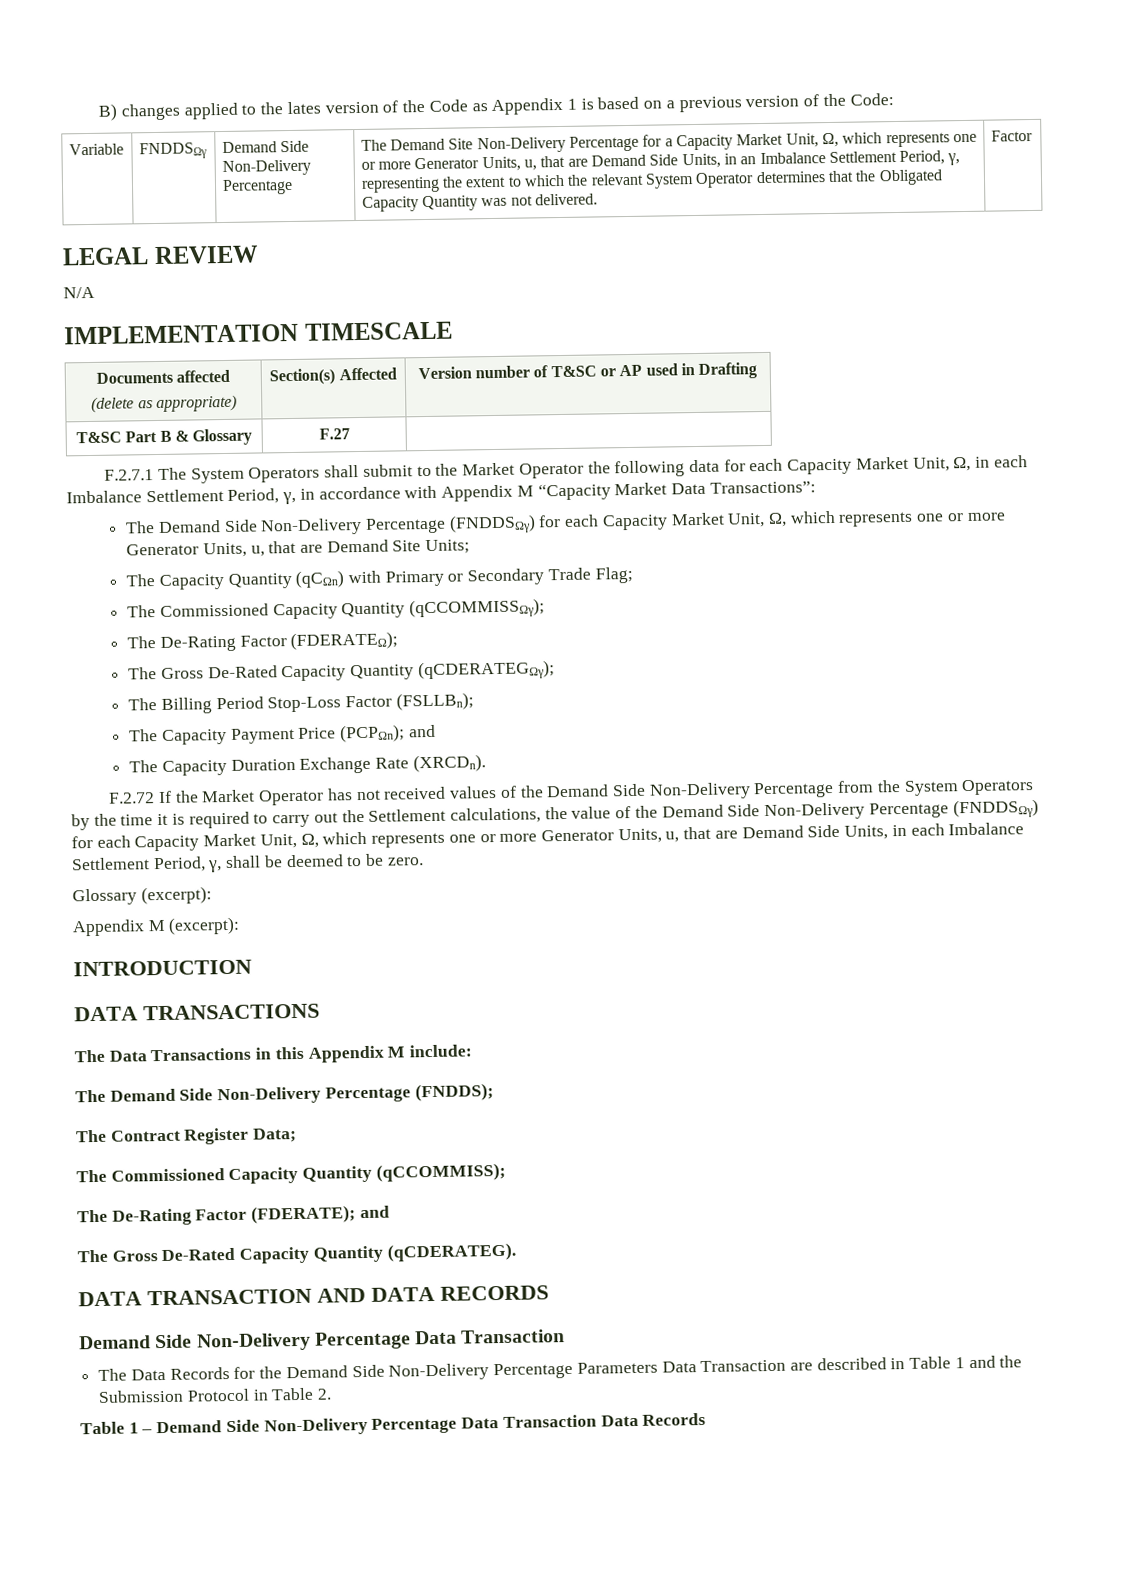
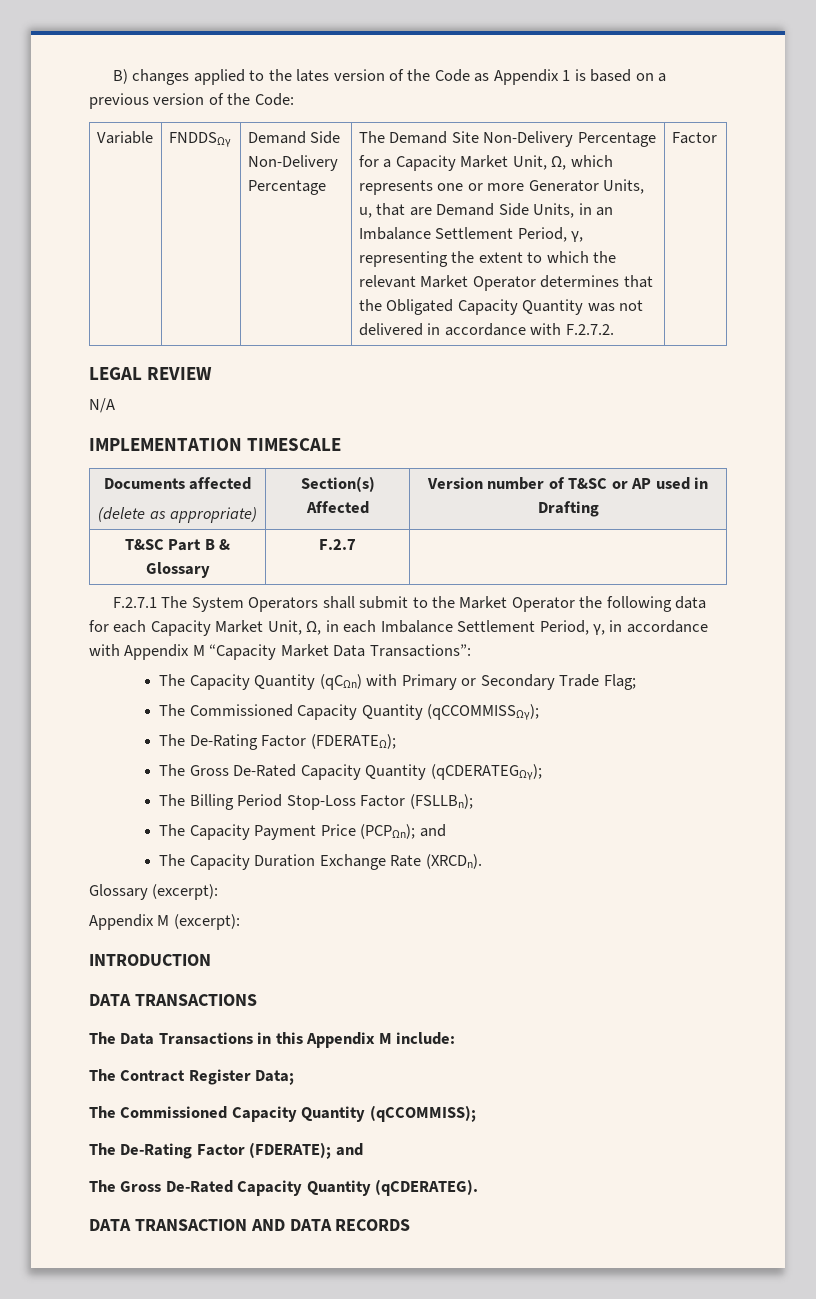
- The Demand Site Non-Delivery Percentage for a Capacity Market Unit, Ω, which represents one or more Generator Units, u, that are Demand Side Units, in an Imbalance Settlement Period, γ, representing the extent to which the relevant System Operator determines that the Obligated Capacity Quantity was not delivered.
+ The Demand Site Non-Delivery Percentage for a Capacity Market Unit, Ω, which represents one or more Generator Units, u, that are Demand Side Units, in an Imbalance Settlement Period, γ, representing the extent to which the relevant Market Operator determines that the Obligated Capacity Quantity was not delivered in accordance with F.2.7.2.
- T&SC Part B & Glossary | F.27 |
+ T&SC Part B & Glossary | F.2.7 |
- The Demand Side Non-Delivery Percentage (FNDDSΩγ) for each Capacity Market Unit, Ω, which represents one or more Generator Units, u, that are Demand Site Units;
- F.2.72 If the Market Operator has not received values of the Demand Side Non-Delivery Percentage from the System Operators by the time it is required to carry out the Settlement calculations, the value of the Demand Side Non-Delivery Percentage (FNDDSΩγ) for each Capacity Market Unit, Ω, which represents one or more Generator Units, u, that are Demand Side Units, in each Imbalance Settlement Period, γ, shall be deemed to be zero.
- The Demand Side Non-Delivery Percentage (FNDDS);
  DATA TRANSACTION AND DATA RECORDS
- Demand Side Non-Delivery Percentage Data Transaction
- The Data Records for the Demand Side Non-Delivery Percentage Parameters Data Transaction are described in Table 1 and the Submission Protocol in Table 2.
- Table 1 – Demand Side Non-Delivery Percentage Data Transaction Data Records

